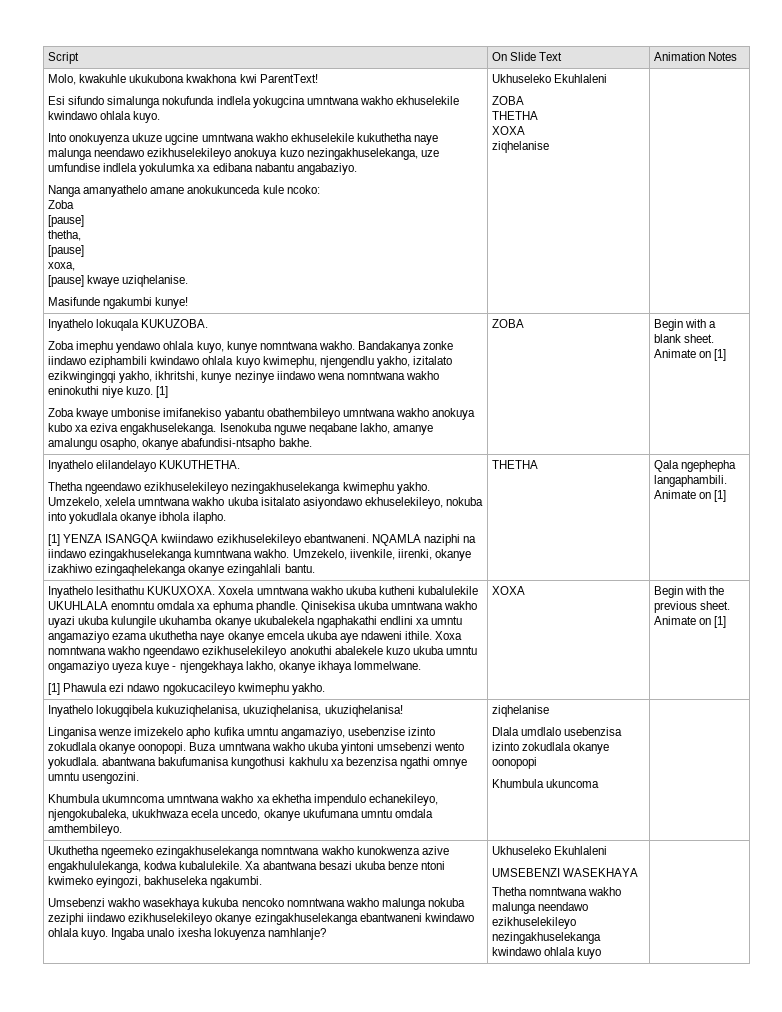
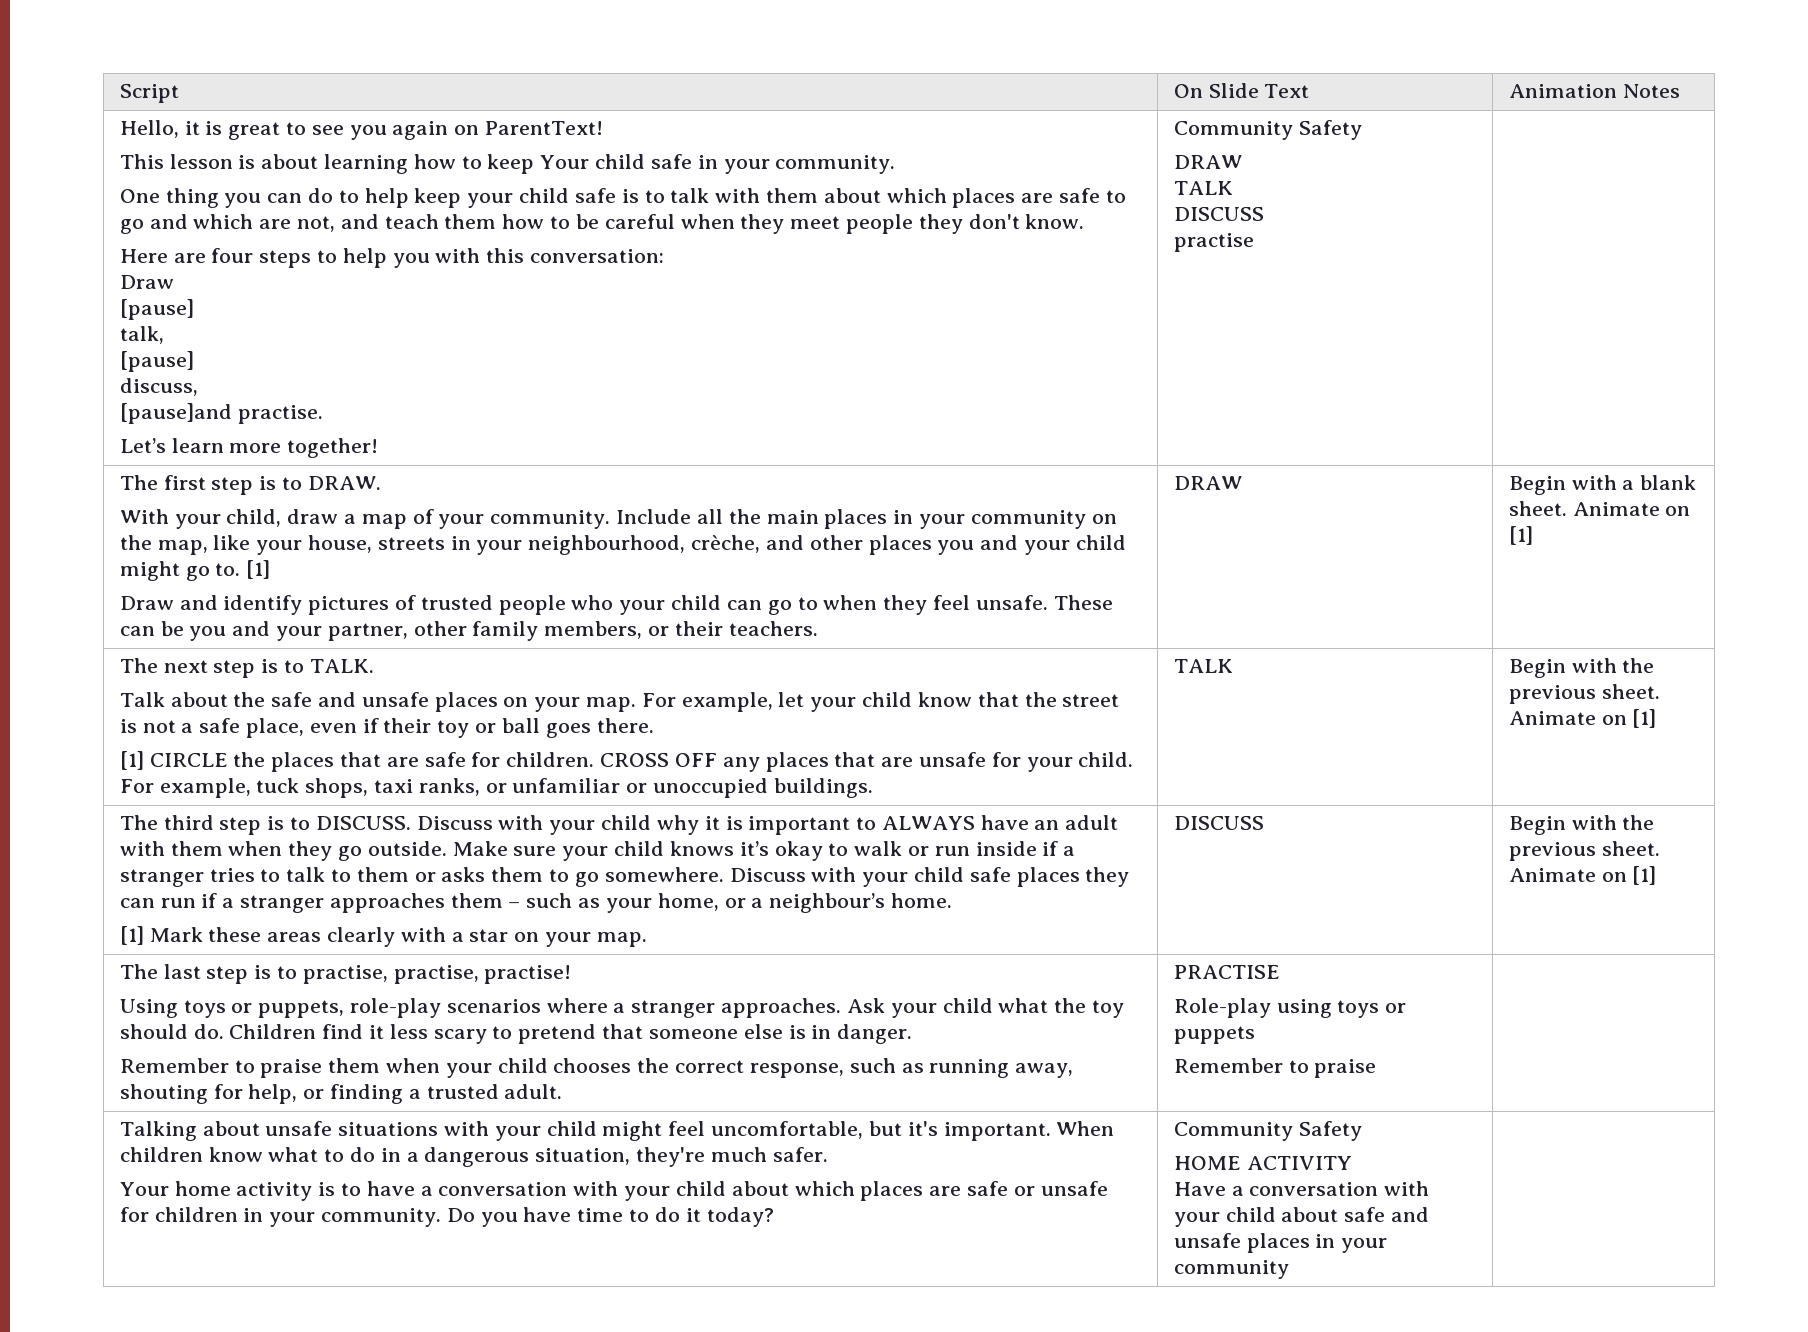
- Molo, kwakuhle ukukubona kwakhona kwi ParentText!
- Esi sifundo simalunga nokufunda indlela yokugcina umntwana wakho ekhuselekile kwindawo ohlala kuyo.
- Into onokuyenza ukuze ugcine umntwana wakho ekhuselekile kukuthetha naye malunga neendawo ezikhuselekileyo anokuya kuzo nezingakhuselekanga, uze umfundise indlela yokulumka xa edibana nabantu angabaziyo.
- Nanga amanyathelo amane anokukunceda kule ncoko:
- Zoba
+ Hello, it is great to see you again on ParentText!
+ This lesson is about learning how to keep Your child safe in your community.
+ One thing you can do to help keep your child safe is to talk with them about which places are safe to go and which are not, and teach them how to be careful when they meet people they don't know.
+ Here are four steps to help you with this conversation:
+ Draw
  [pause]
- thetha,
+ talk,
  [pause]
- xoxa,
- [pause] kwaye uziqhelanise.
- Masifunde ngakumbi kunye! | Ukhuseleko Ekuhlaleni
- ZOBA
- THETHA
- XOXA
- ziqhelanise |
- Inyathelo lokuqala KUKUZOBA.
- Zoba imephu yendawo ohlala kuyo, kunye nomntwana wakho. Bandakanya zonke iindawo eziphambili kwindawo ohlala kuyo kwimephu, njengendlu yakho, izitalato ezikwingingqi yakho, ikhritshi, kunye nezinye iindawo wena nomntwana wakho eninokuthi niye kuzo. [1]
- Zoba kwaye umbonise imifanekiso yabantu obathembileyo umntwana wakho anokuya kubo xa eziva engakhuselekanga. Isenokuba nguwe neqabane lakho, amanye amalungu osapho, okanye abafundisi-ntsapho bakhe. | ZOBA
+ discuss,
+ [pause]and practise.
+ Let’s learn more together! | Community Safety
+ DRAW
+ TALK
+ DISCUSS
+ practise |
+ The first step is to DRAW.
+ With your child, draw a map of your community. Include all the main places in your community on the map, like your house, streets in your neighbourhood, crèche, and other places you and your child might go to. [1]
+ Draw and identify pictures of trusted people who your child can go to when they feel unsafe. These can be you and your partner, other family members, or their teachers. | DRAW
- Inyathelo elilandelayo KUKUTHETHA.
- Thetha ngeendawo ezikhuselekileyo nezingakhuselekanga kwimephu yakho. Umzekelo, xelela umntwana wakho ukuba isitalato asiyondawo ekhuselekileyo, nokuba into yokudlala okanye ibhola ilapho.
- [1] YENZA ISANGQA kwiindawo ezikhuselekileyo ebantwaneni. NQAMLA naziphi na iindawo ezingakhuselekanga kumntwana wakho. Umzekelo, iivenkile, iirenki, okanye izakhiwo ezingaqhelekanga okanye ezingahlali bantu. | THETHA | Qala ngephepha langaphambili. Animate on [1]
- Inyathelo lesithathu KUKUXOXA. Xoxela umntwana wakho ukuba kutheni kubalulekile UKUHLALA enomntu omdala xa ephuma phandle. Qinisekisa ukuba umntwana wakho uyazi ukuba kulungile ukuhamba okanye ukubalekela ngaphakathi endlini xa umntu angamaziyo ezama ukuthetha naye okanye emcela ukuba aye ndaweni ithile. Xoxa nomntwana wakho ngeendawo ezikhuselekileyo anokuthi abalekele kuzo ukuba umntu ongamaziyo uyeza kuye - njengekhaya lakho, okanye ikhaya lommelwane.
- [1] Phawula ezi ndawo ngokucacileyo kwimephu yakho. | XOXA | Begin with the previous sheet. Animate on [1]
- Inyathelo lokugqibela kukuziqhelanisa, ukuziqhelanisa, ukuziqhelanisa!
- Linganisa wenze imizekelo apho kufika umntu angamaziyo, usebenzise izinto zokudlala okanye oonopopi. Buza umntwana wakho ukuba yintoni umsebenzi wento yokudlala. abantwana bakufumanisa kungothusi kakhulu xa bezenzisa ngathi omnye umntu usengozini.
- Khumbula ukumncoma umntwana wakho xa ekhetha impendulo echanekileyo, njengokubaleka, ukukhwaza ecela uncedo, okanye ukufumana umntu omdala amthembileyo. | ziqhelanise
- Dlala umdlalo usebenzisa izinto zokudlala okanye oonopopi
- Khumbula ukuncoma |
- Ukuthetha ngeemeko ezingakhuselekanga nomntwana wakho kunokwenza azive engakhululekanga, kodwa kubalulekile. Xa abantwana besazi ukuba benze ntoni kwimeko eyingozi, bakhuseleka ngakumbi.
- Umsebenzi wakho wasekhaya kukuba nencoko nomntwana wakho malunga nokuba zeziphi iindawo ezikhuselekileyo okanye ezingakhuselekanga ebantwaneni kwindawo ohlala kuyo. Ingaba unalo ixesha lokuyenza namhlanje? | Ukhuseleko Ekuhlaleni
- UMSEBENZI WASEKHAYA
- Thetha nomntwana wakho malunga neendawo ezikhuselekileyo nezingakhuselekanga kwindawo ohlala kuyo
+ The next step is to TALK.
+ Talk about the safe and unsafe places on your map. For example, let your child know that the street is not a safe place, even if their toy or ball goes there.
+ [1] CIRCLE the places that are safe for children. CROSS OFF any places that are unsafe for your child. For example, tuck shops, taxi ranks, or unfamiliar or unoccupied buildings. | TALK | Begin with the previous sheet. Animate on [1]
+ The third step is to DISCUSS. Discuss with your child why it is important to ALWAYS have an adult with them when they go outside. Make sure your child knows it’s okay to walk or run inside if a stranger tries to talk to them or asks them to go somewhere. Discuss with your child safe places they can run if a stranger approaches them – such as your home, or a neighbour’s home.
+ [1] Mark these areas clearly with a star on your map. | DISCUSS | Begin with the previous sheet. Animate on [1]
+ The last step is to practise, practise, practise!
+ Using toys or puppets, role-play scenarios where a stranger approaches. Ask your child what the toy should do. Children find it less scary to pretend that someone else is in danger.
+ Remember to praise them when your child chooses the correct response, such as running away, shouting for help, or finding a trusted adult. | PRACTISE
+ Role-play using toys or puppets
+ Remember to praise |
+ Talking about unsafe situations with your child might feel uncomfortable, but it's important. When children know what to do in a dangerous situation, they're much safer.
+ Your home activity is to have a conversation with your child about which places are safe or unsafe for children in your community. Do you have time to do it today? | Community Safety
+ HOME ACTIVITY
+ Have a conversation with your child about safe and unsafe places in your community

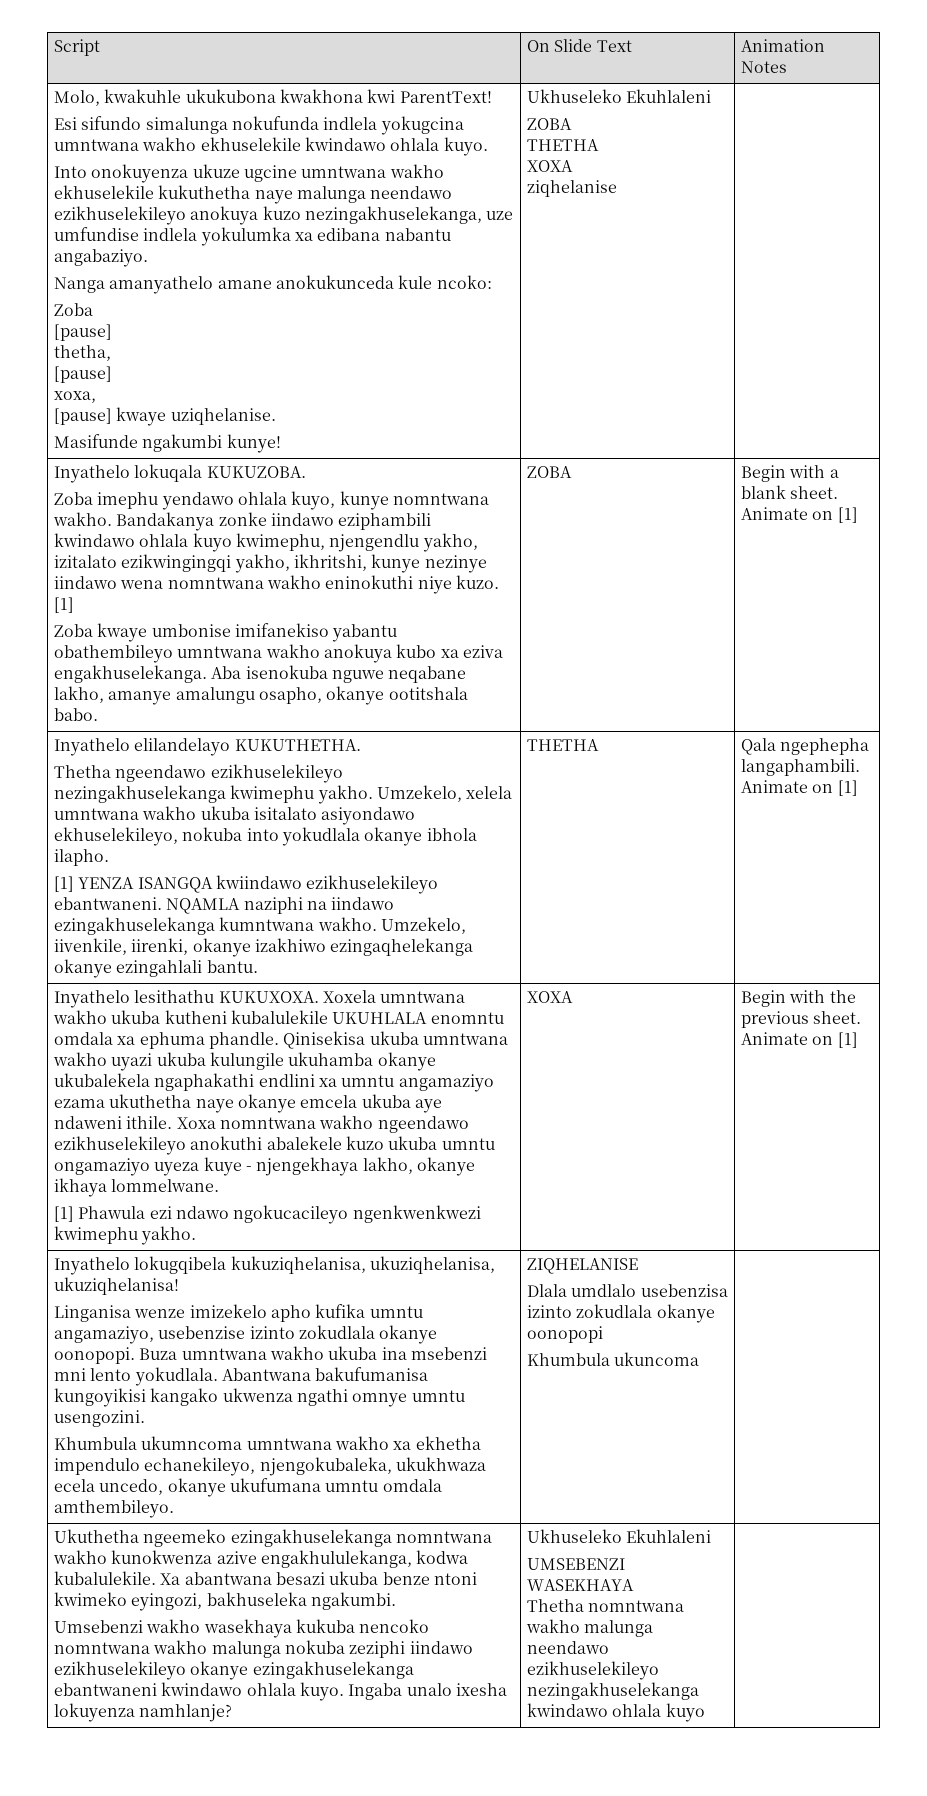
- Hello, it is great to see you again on ParentText!
- This lesson is about learning how to keep Your child safe in your community.
- One thing you can do to help keep your child safe is to talk with them about which places are safe to go and which are not, and teach them how to be careful when they meet people they don't know.
- Here are four steps to help you with this conversation:
- Draw
+ Molo, kwakuhle ukukubona kwakhona kwi ParentText!
+ Esi sifundo simalunga nokufunda indlela yokugcina umntwana wakho ekhuselekile kwindawo ohlala kuyo.
+ Into onokuyenza ukuze ugcine umntwana wakho ekhuselekile kukuthetha naye malunga neendawo ezikhuselekileyo anokuya kuzo nezingakhuselekanga, uze umfundise indlela yokulumka xa edibana nabantu angabaziyo.
+ Nanga amanyathelo amane anokukunceda kule ncoko:
+ Zoba
  [pause]
- talk,
+ thetha,
  [pause]
- discuss,
- [pause]and practise.
- Let’s learn more together! | Community Safety
- DRAW
- TALK
- DISCUSS
- practise |
- The first step is to DRAW.
- With your child, draw a map of your community. Include all the main places in your community on the map, like your house, streets in your neighbourhood, crèche, and other places you and your child might go to. [1]
- Draw and identify pictures of trusted people who your child can go to when they feel unsafe. These can be you and your partner, other family members, or their teachers. | DRAW
+ xoxa,
+ [pause] kwaye uziqhelanise.
+ Masifunde ngakumbi kunye! | Ukhuseleko Ekuhlaleni
+ ZOBA
+ THETHA
+ XOXA
+ ziqhelanise |
+ Inyathelo lokuqala KUKUZOBA.
+ Zoba imephu yendawo ohlala kuyo, kunye nomntwana wakho. Bandakanya zonke iindawo eziphambili kwindawo ohlala kuyo kwimephu, njengendlu yakho, izitalato ezikwingingqi yakho, ikhritshi, kunye nezinye iindawo wena nomntwana wakho eninokuthi niye kuzo. [1]
+ Zoba kwaye umbonise imifanekiso yabantu obathembileyo umntwana wakho anokuya kubo xa eziva engakhuselekanga. Aba isenokuba nguwe neqabane lakho, amanye amalungu osapho, okanye ootitshala babo. | ZOBA
- The next step is to TALK.
- Talk about the safe and unsafe places on your map. For example, let your child know that the street is not a safe place, even if their toy or ball goes there.
- [1] CIRCLE the places that are safe for children. CROSS OFF any places that are unsafe for your child. For example, tuck shops, taxi ranks, or unfamiliar or unoccupied buildings. | TALK | Begin with the previous sheet. Animate on [1]
- The third step is to DISCUSS. Discuss with your child why it is important to ALWAYS have an adult with them when they go outside. Make sure your child knows it’s okay to walk or run inside if a stranger tries to talk to them or asks them to go somewhere. Discuss with your child safe places they can run if a stranger approaches them – such as your home, or a neighbour’s home.
- [1] Mark these areas clearly with a star on your map. | DISCUSS | Begin with the previous sheet. Animate on [1]
- The last step is to practise, practise, practise!
- Using toys or puppets, role-play scenarios where a stranger approaches. Ask your child what the toy should do. Children find it less scary to pretend that someone else is in danger.
- Remember to praise them when your child chooses the correct response, such as running away, shouting for help, or finding a trusted adult. | PRACTISE
- Role-play using toys or puppets
- Remember to praise |
- Talking about unsafe situations with your child might feel uncomfortable, but it's important. When children know what to do in a dangerous situation, they're much safer.
- Your home activity is to have a conversation with your child about which places are safe or unsafe for children in your community. Do you have time to do it today? | Community Safety
- HOME ACTIVITY
- Have a conversation with your child about safe and unsafe places in your community
+ Inyathelo elilandelayo KUKUTHETHA.
+ Thetha ngeendawo ezikhuselekileyo nezingakhuselekanga kwimephu yakho. Umzekelo, xelela umntwana wakho ukuba isitalato asiyondawo ekhuselekileyo, nokuba into yokudlala okanye ibhola ilapho.
+ [1] YENZA ISANGQA kwiindawo ezikhuselekileyo ebantwaneni. NQAMLA naziphi na iindawo ezingakhuselekanga kumntwana wakho. Umzekelo, iivenkile, iirenki, okanye izakhiwo ezingaqhelekanga okanye ezingahlali bantu. | THETHA | Qala ngephepha langaphambili. Animate on [1]
+ Inyathelo lesithathu KUKUXOXA. Xoxela umntwana wakho ukuba kutheni kubalulekile UKUHLALA enomntu omdala xa ephuma phandle. Qinisekisa ukuba umntwana wakho uyazi ukuba kulungile ukuhamba okanye ukubalekela ngaphakathi endlini xa umntu angamaziyo ezama ukuthetha naye okanye emcela ukuba aye ndaweni ithile. Xoxa nomntwana wakho ngeendawo ezikhuselekileyo anokuthi abalekele kuzo ukuba umntu ongamaziyo uyeza kuye - njengekhaya lakho, okanye ikhaya lommelwane.
+ [1] Phawula ezi ndawo ngokucacileyo ngenkwenkwezi kwimephu yakho. | XOXA | Begin with the previous sheet. Animate on [1]
+ Inyathelo lokugqibela kukuziqhelanisa, ukuziqhelanisa, ukuziqhelanisa!
+ Linganisa wenze imizekelo apho kufika umntu angamaziyo, usebenzise izinto zokudlala okanye oonopopi. Buza umntwana wakho ukuba ina msebenzi mni lento yokudlala. Abantwana bakufumanisa kungoyikisi kangako ukwenza ngathi omnye umntu usengozini.
+ Khumbula ukumncoma umntwana wakho xa ekhetha impendulo echanekileyo, njengokubaleka, ukukhwaza ecela uncedo, okanye ukufumana umntu omdala amthembileyo. | ZIQHELANISE
+ Dlala umdlalo usebenzisa izinto zokudlala okanye oonopopi
+ Khumbula ukuncoma |
+ Ukuthetha ngeemeko ezingakhuselekanga nomntwana wakho kunokwenza azive engakhululekanga, kodwa kubalulekile. Xa abantwana besazi ukuba benze ntoni kwimeko eyingozi, bakhuseleka ngakumbi.
+ Umsebenzi wakho wasekhaya kukuba nencoko nomntwana wakho malunga nokuba zeziphi iindawo ezikhuselekileyo okanye ezingakhuselekanga ebantwaneni kwindawo ohlala kuyo. Ingaba unalo ixesha lokuyenza namhlanje? | Ukhuseleko Ekuhlaleni
+ UMSEBENZI WASEKHAYA
+ Thetha nomntwana wakho malunga neendawo ezikhuselekileyo nezingakhuselekanga kwindawo ohlala kuyo

